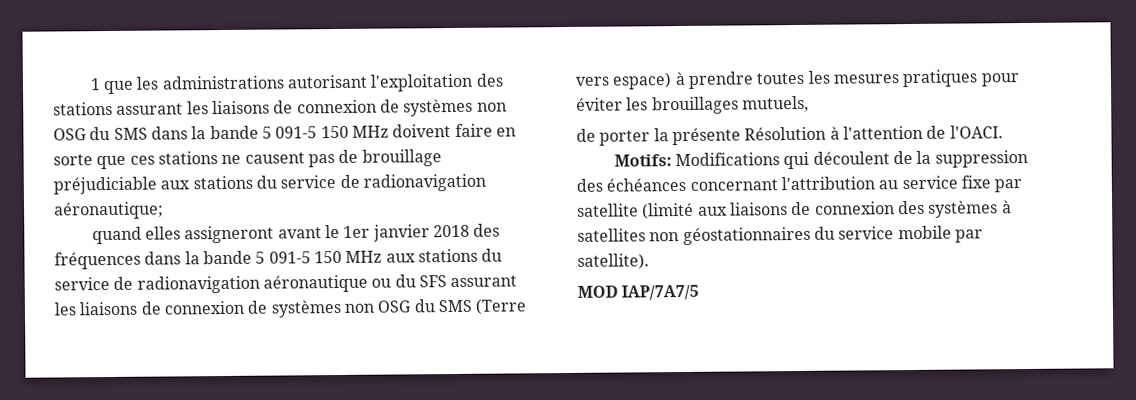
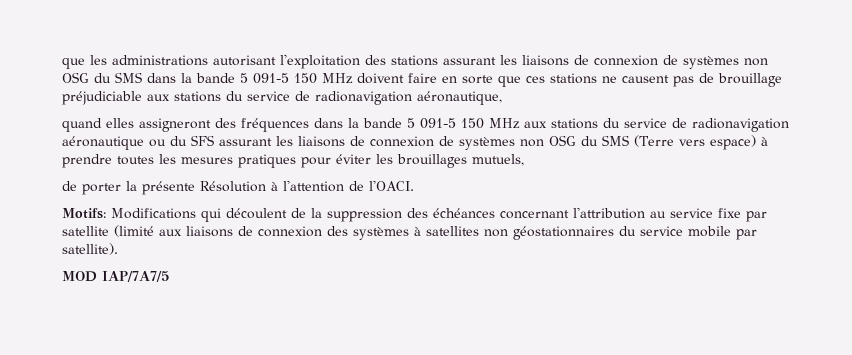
- 1 que les administrations autorisant l'exploitation des stations assurant les liaisons de connexion de systèmes non OSG du SMS dans la bande 5 091-5 150 MHz doivent faire en sorte que ces stations ne causent pas de brouillage préjudiciable aux stations du service de radionavigation aéronautique;
+ que les administrations autorisant l'exploitation des stations assurant les liaisons de connexion de systèmes non OSG du SMS dans la bande 5 091-5 150 MHz doivent faire en sorte que ces stations ne causent pas de brouillage préjudiciable aux stations du service de radionavigation aéronautique,
- quand elles assigneront avant le 1er janvier 2018 des fréquences dans la bande 5 091-5 150 MHz aux stations du service de radionavigation aéronautique ou du SFS assurant les liaisons de connexion de systèmes non OSG du SMS (Terre vers espace) à prendre toutes les mesures pratiques pour éviter les brouillages mutuels,
+ quand elles assigneront des fréquences dans la bande 5 091-5 150 MHz aux stations du service de radionavigation aéronautique ou du SFS assurant les liaisons de connexion de systèmes non OSG du SMS (Terre vers espace) à prendre toutes les mesures pratiques pour éviter les brouillages mutuels,

